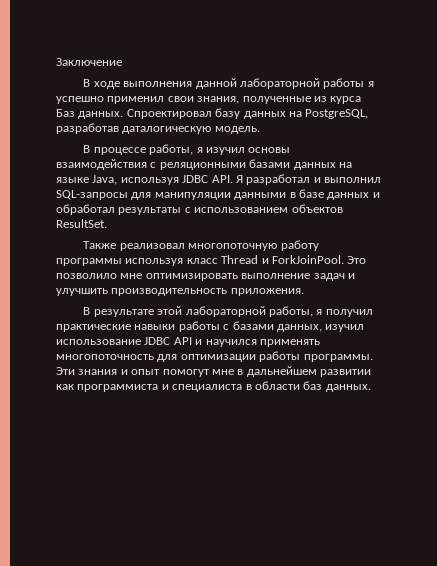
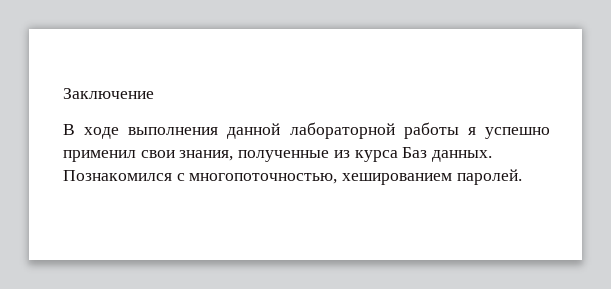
- Спроектировал базу данных на PostgreSQL, разработав даталогическую модель.
- В процессе работы, я изучил основы взаимодействия с реляционными базами данных на языке Java, используя JDBC API. Я разработал и выполнил SQL-запросы для манипуляции данными в базе данных и обработал результаты с использованием объектов ResultSet.
- Также реализовал многопоточную работу программы используя класс Thread и ForkJoinPool. Это позволило мне оптимизировать выполнение задач и улучшить производительность приложения.
- В результате этой лабораторной работы, я получил практические навыки работы с базами данных, изучил использование JDBC API и научился применять многопоточность для оптимизации работы программы. Эти знания и опыт помогут мне в дальнейшем развитии как программиста и специалиста в области баз данных.
+ Познакомился с многопоточностью, хешированием паролей.

